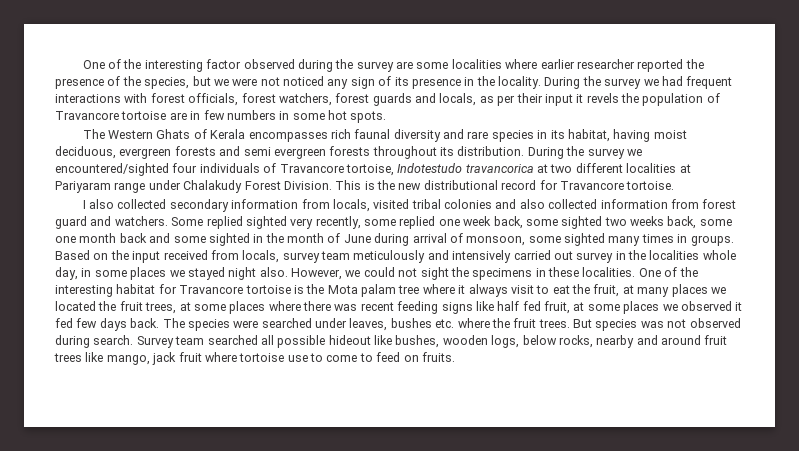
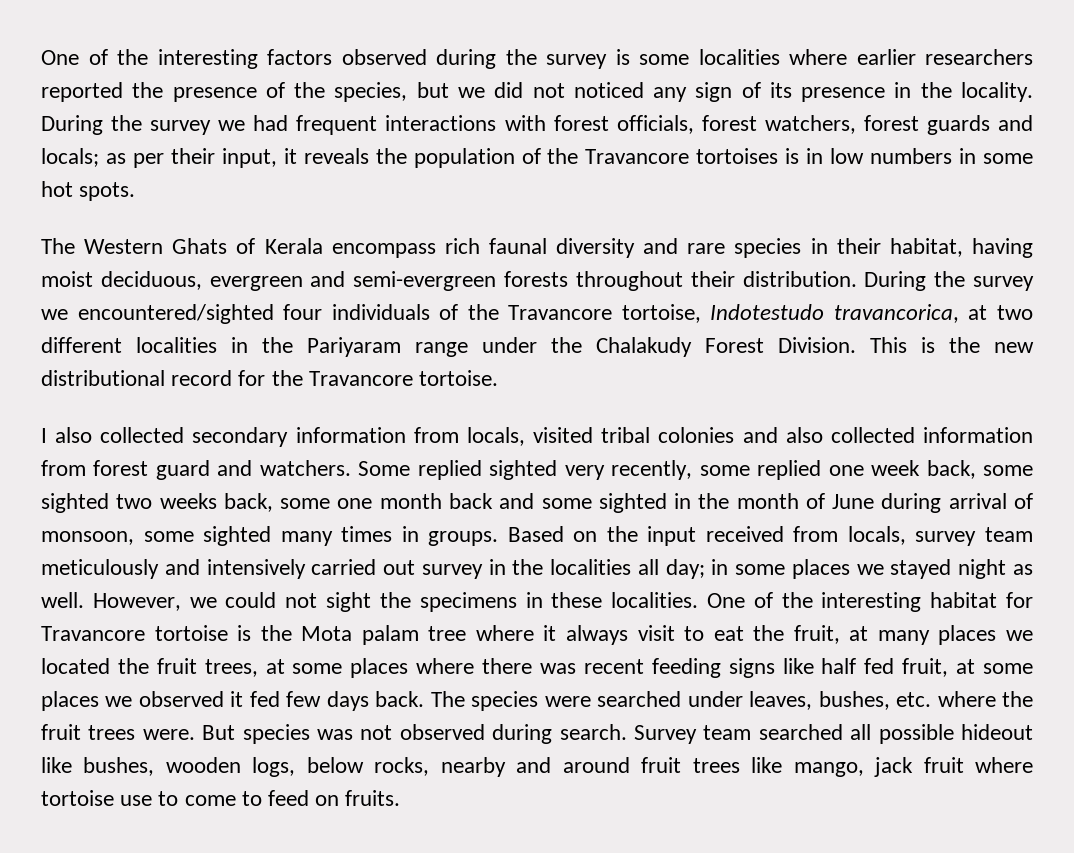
- One of the interesting factor observed during the survey are some localities where earlier researcher reported the presence of the species, but we were not noticed any sign of its presence in the locality.
+ One of the interesting factors observed during the survey is some localities where earlier researchers reported the presence of the species, but we did not noticed any sign of its presence in the locality.
- During the survey we had frequent interactions with forest officials, forest watchers, forest guards and locals, as per their input it revels the population of Travancore tortoise are in few numbers in some hot spots.
+ During the survey we had frequent interactions with forest officials, forest watchers, forest guards and locals; as per their input, it reveals the population of the Travancore tortoises is in low numbers in some hot spots.
- The Western Ghats of Kerala encompasses rich faunal diversity and rare species in its habitat, having moist deciduous, evergreen forests and semi evergreen forests throughout its distribution.
+ The Western Ghats of Kerala encompass rich faunal diversity and rare species in their habitat, having moist deciduous, evergreen and semi-evergreen forests throughout their distribution.
- During the survey we encountered/sighted four individuals of Travancore tortoise, Indotestudo travancorica at two different localities at Pariyaram range under Chalakudy Forest Division.
+ During the survey we encountered/sighted four individuals of the Travancore tortoise, Indotestudo travancorica, at two different localities in the Pariyaram range under the Chalakudy Forest Division.
- This is the new distributional record for Travancore tortoise.
+ This is the new distributional record for the Travancore tortoise.
- Based on the input received from locals, survey team meticulously and intensively carried out survey in the localities whole day, in some places we stayed night also.
+ Based on the input received from locals, survey team meticulously and intensively carried out survey in the localities all day; in some places we stayed night as well.
- The species were searched under leaves, bushes etc. where the fruit trees.
+ The species were searched under leaves, bushes, etc. where the fruit trees were.

